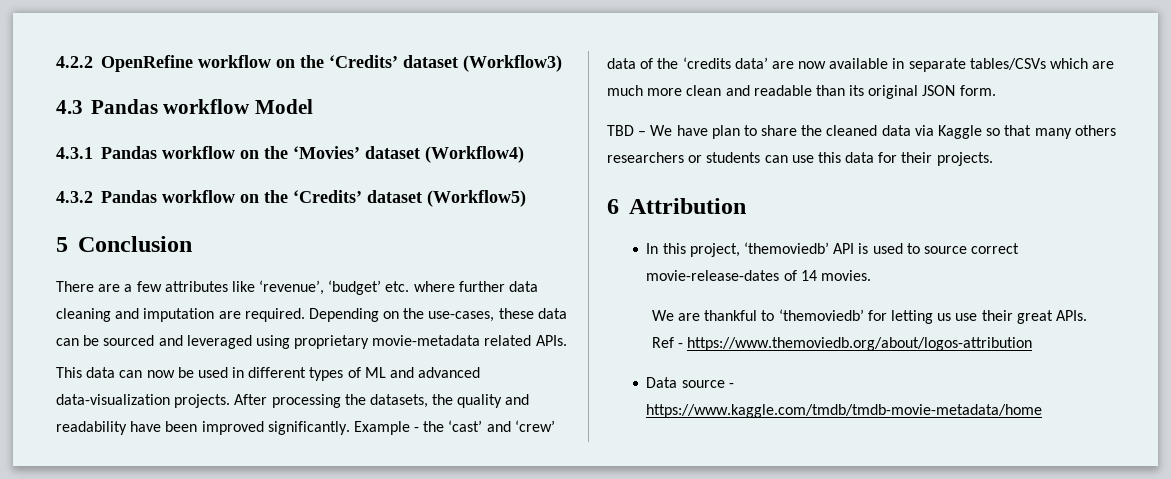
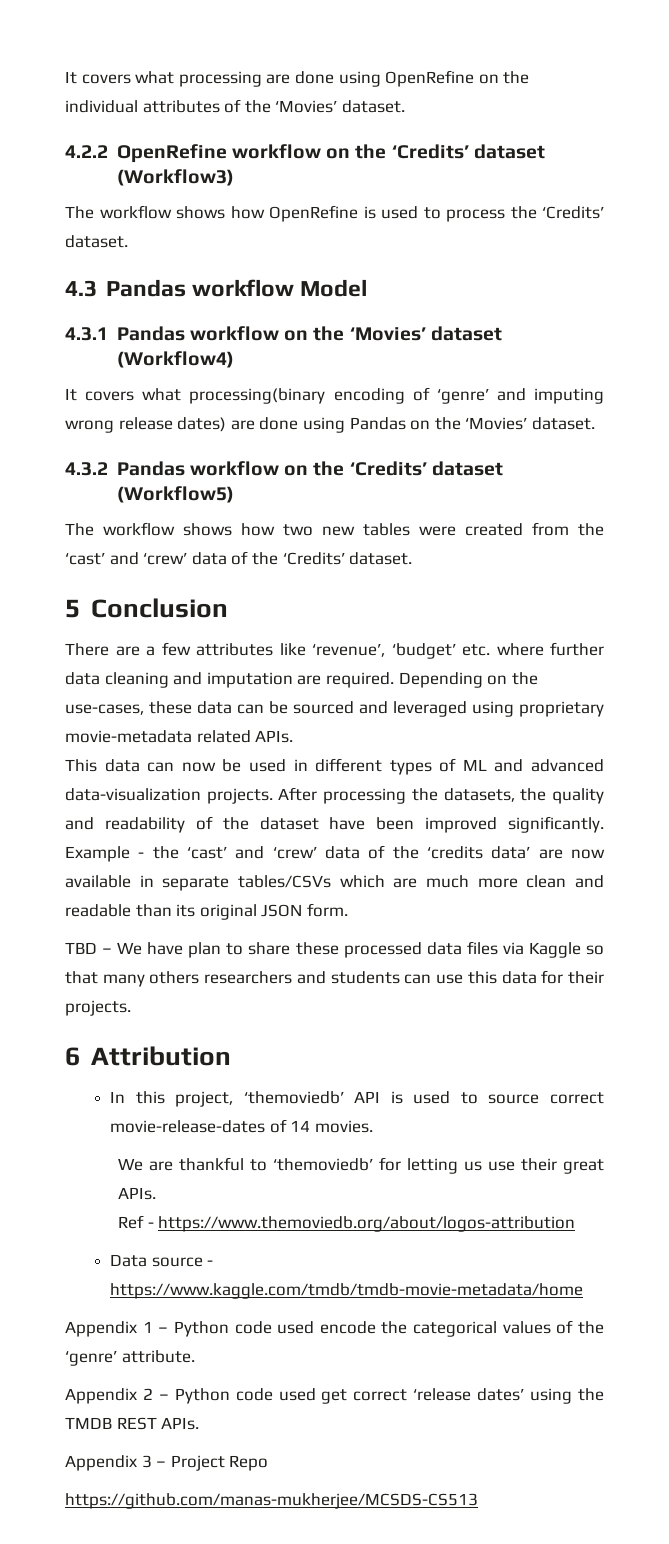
+ It covers what processing are done using OpenRefine on the individual attributes of the ‘Movies’ dataset.
+ The workflow shows how OpenRefine is used to process the ‘Credits’ dataset.
+ It covers what processing(binary encoding of ‘genre’ and imputing wrong release dates) are done using Pandas on the ‘Movies’ dataset.
+ The workflow shows how two new tables were created from the ‘cast’ and ‘crew’ data of the ‘Credits’ dataset.
- After processing the datasets, the quality and readability have been improved significantly.
+ After processing the datasets, the quality and readability of the dataset have been improved significantly.
- TBD – We have plan to share the cleaned data via Kaggle so that many others researchers or students can use this data for their projects.
+ TBD – We have plan to share these processed data files via Kaggle so that many others researchers and students can use this data for their projects.
+ Appendix 1 – Python code used encode the categorical values of the ‘genre’ attribute.
+ Appendix 2 – Python code used get correct ‘release dates’ using the TMDB REST APIs.
+ Appendix 3 – Project Repo
+ https://github.com/manas-mukherjee/MCSDS-CS513

